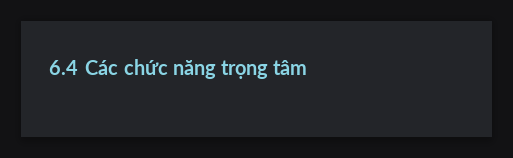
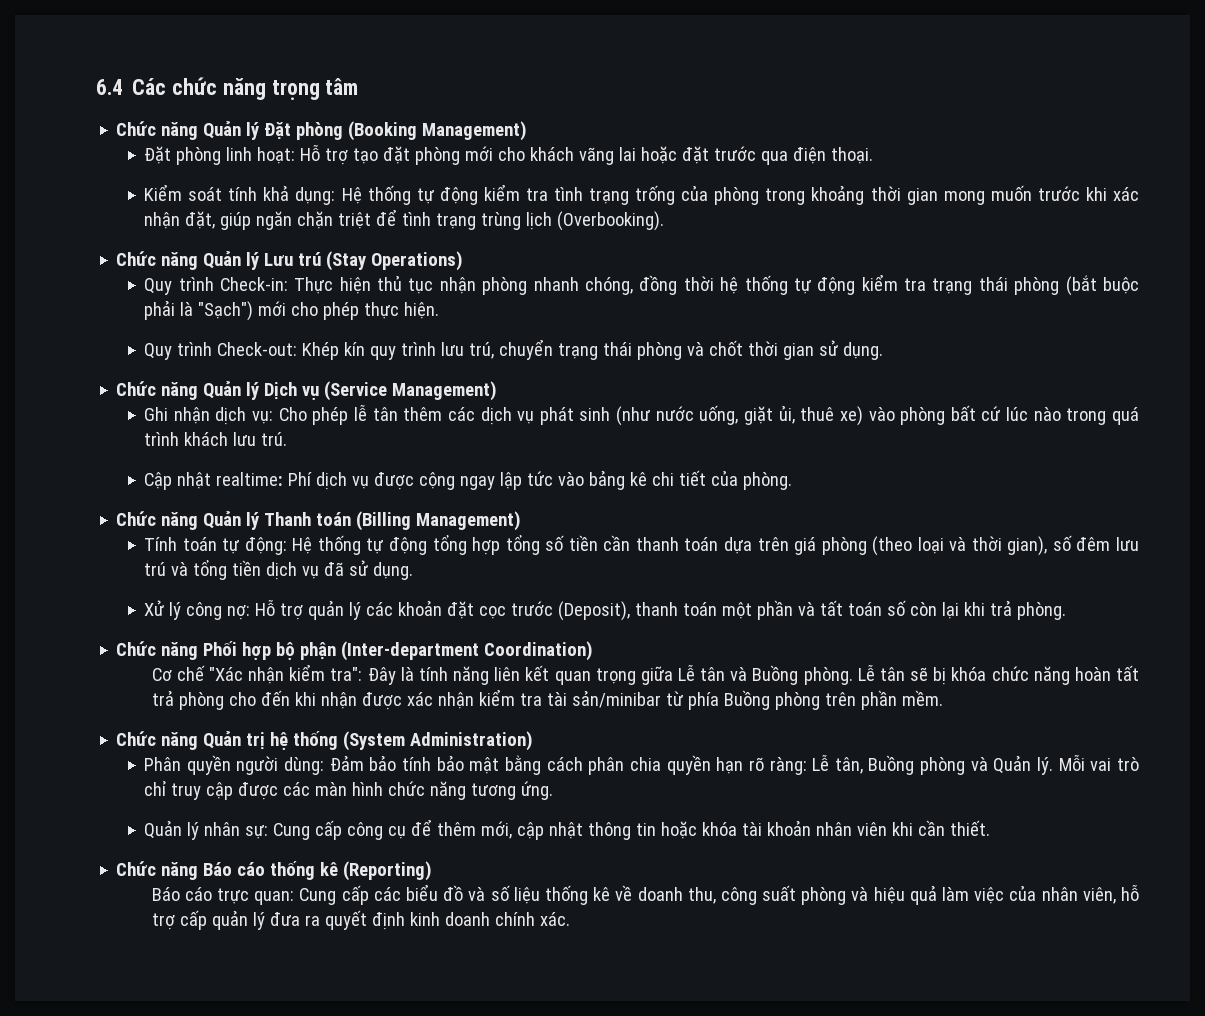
+ Chức năng Quản lý Đặt phòng (Booking Management)
+ Đặt phòng linh hoạt: Hỗ trợ tạo đặt phòng mới cho khách vãng lai hoặc đặt trước qua điện thoại.
+ Kiểm soát tính khả dụng: Hệ thống tự động kiểm tra tình trạng trống của phòng trong khoảng thời gian mong muốn trước khi xác nhận đặt, giúp ngăn chặn triệt để tình trạng trùng lịch (Overbooking).
+ Chức năng Quản lý Lưu trú (Stay Operations)
+ Quy trình Check-in: Thực hiện thủ tục nhận phòng nhanh chóng, đồng thời hệ thống tự động kiểm tra trạng thái phòng (bắt buộc phải là "Sạch") mới cho phép thực hiện.
+ Quy trình Check-out: Khép kín quy trình lưu trú, chuyển trạng thái phòng và chốt thời gian sử dụng.
+ Chức năng Quản lý Dịch vụ (Service Management)
+ Ghi nhận dịch vụ: Cho phép lễ tân thêm các dịch vụ phát sinh (như nước uống, giặt ủi, thuê xe) vào phòng bất cứ lúc nào trong quá trình khách lưu trú.
+ Cập nhật realtime: Phí dịch vụ được cộng ngay lập tức vào bảng kê chi tiết của phòng.
+ Chức năng Quản lý Thanh toán (Billing Management)
+ Tính toán tự động: Hệ thống tự động tổng hợp tổng số tiền cần thanh toán dựa trên giá phòng (theo loại và thời gian), số đêm lưu trú và tổng tiền dịch vụ đã sử dụng.
+ Xử lý công nợ: Hỗ trợ quản lý các khoản đặt cọc trước (Deposit), thanh toán một phần và tất toán số còn lại khi trả phòng.
+ Chức năng Phối hợp bộ phận (Inter-department Coordination)
+ Cơ chế "Xác nhận kiểm tra": Đây là tính năng liên kết quan trọng giữa Lễ tân và Buồng phòng. Lễ tân sẽ bị khóa chức năng hoàn tất trả phòng cho đến khi nhận được xác nhận kiểm tra tài sản/minibar từ phía Buồng phòng trên phần mềm.
+ Chức năng Quản trị hệ thống (System Administration)
+ Phân quyền người dùng: Đảm bảo tính bảo mật bằng cách phân chia quyền hạn rõ ràng: Lễ tân, Buồng phòng và Quản lý. Mỗi vai trò chỉ truy cập được các màn hình chức năng tương ứng.
+ Quản lý nhân sự: Cung cấp công cụ để thêm mới, cập nhật thông tin hoặc khóa tài khoản nhân viên khi cần thiết.
+ Chức năng Báo cáo thống kê (Reporting)
+ Báo cáo trực quan: Cung cấp các biểu đồ và số liệu thống kê về doanh thu, công suất phòng và hiệu quả làm việc của nhân viên, hỗ trợ cấp quản lý đưa ra quyết định kinh doanh chính xác.

